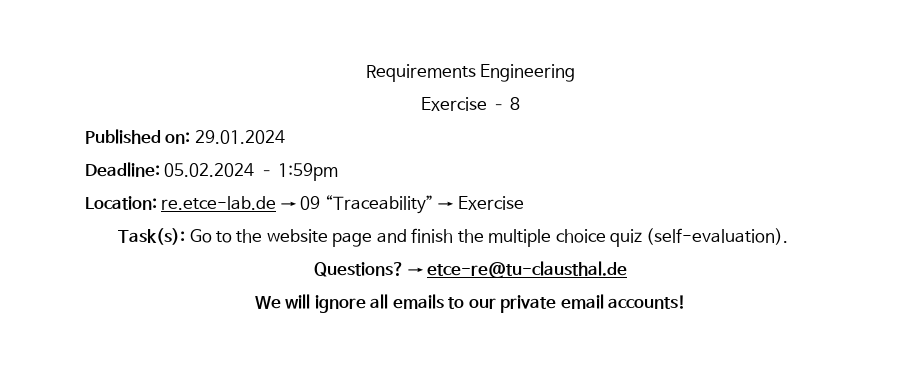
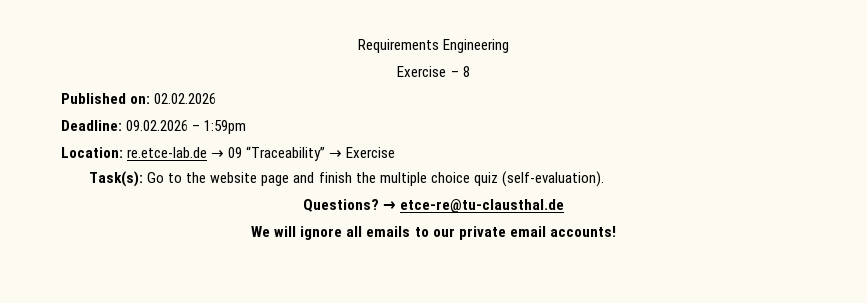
- Published on: 29.01.2024
+ Published on: 02.02.2026
- Deadline: 05.02.2024 – 1:59pm
+ Deadline: 09.02.2026 – 1:59pm

